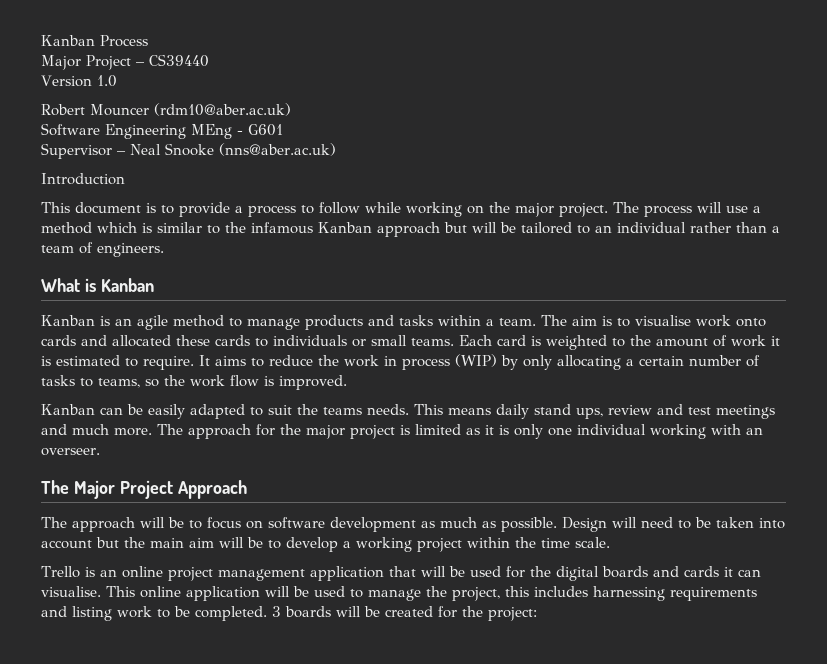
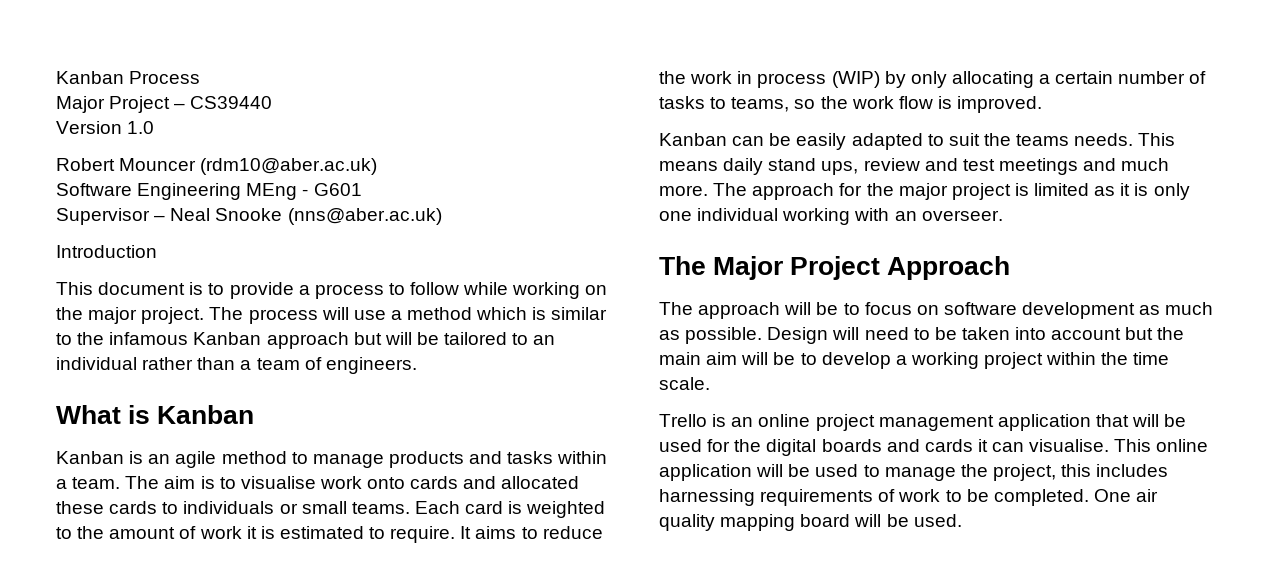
- This online application will be used to manage the project, this includes harnessing requirements and listing work to be completed.
+ This online application will be used to manage the project, this includes harnessing requirements of work to be completed.
- 3 boards will be created for the project:
+ One air quality mapping board will be used.

